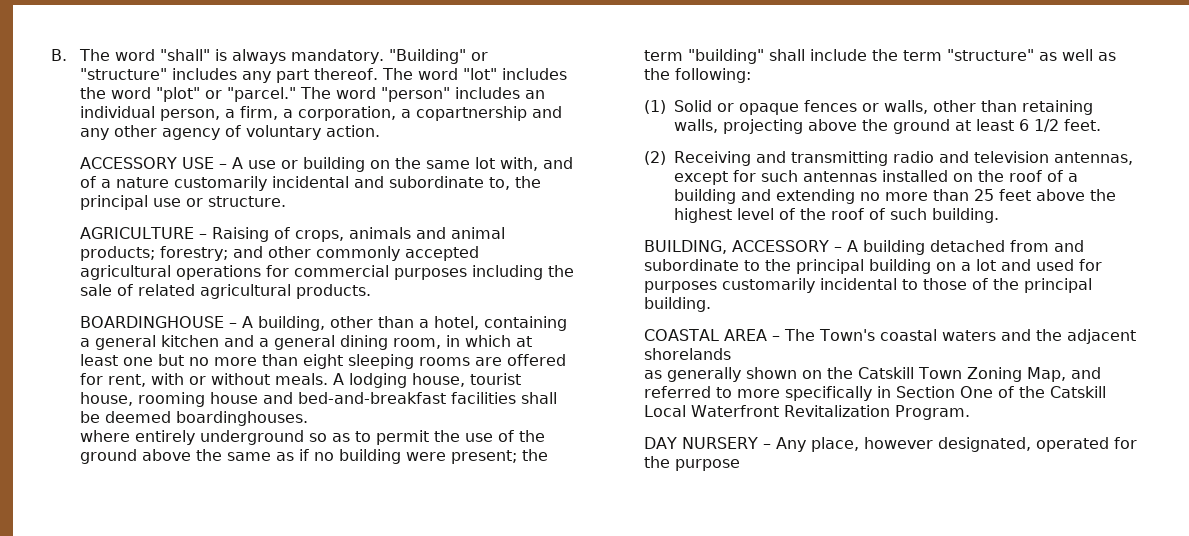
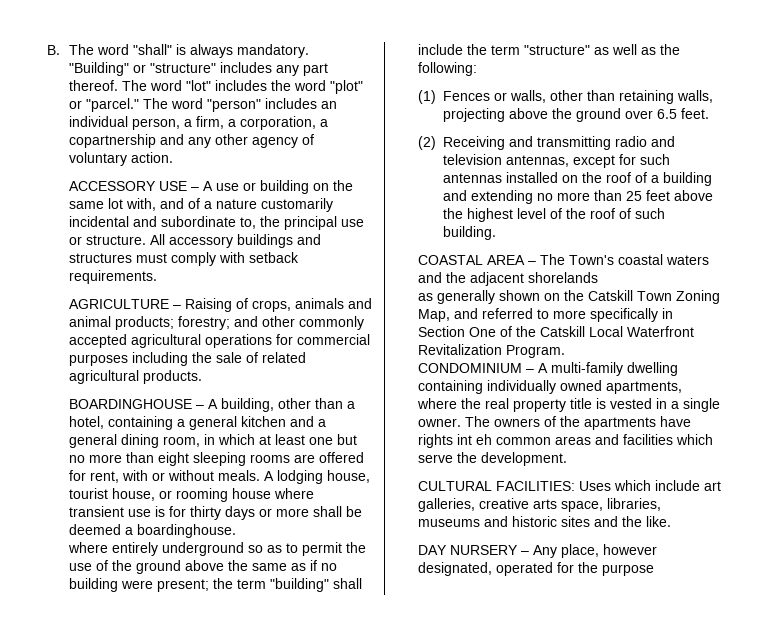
+ All accessory buildings and structures must comply with setback requirements.
- A lodging house, tourist house, rooming house and bed-and-breakfast facilities shall be deemed boardinghouses.
+ A lodging house, tourist house, or rooming house where transient use is for thirty days or more shall be deemed a boardinghouse.
- (1) Solid or opaque fences or walls, other than retaining walls, projecting above the ground at least 6 1/2 feet.
+ (1) Fences or walls, other than retaining walls, projecting above the ground over 6.5 feet.
- BUILDING, ACCESSORY – A building detached from and subordinate to the principal building on a lot and used for purposes customarily incidental to those of the principal building.
+ CONDOMINIUM – A multi-family dwelling containing individually owned apartments, where the real property title is vested in a single owner. The owners of the apartments have rights int eh common areas and facilities which serve the development.
+ CULTURAL FACILITIES: Uses which include art galleries, creative arts space, libraries, museums and historic sites and the like.

